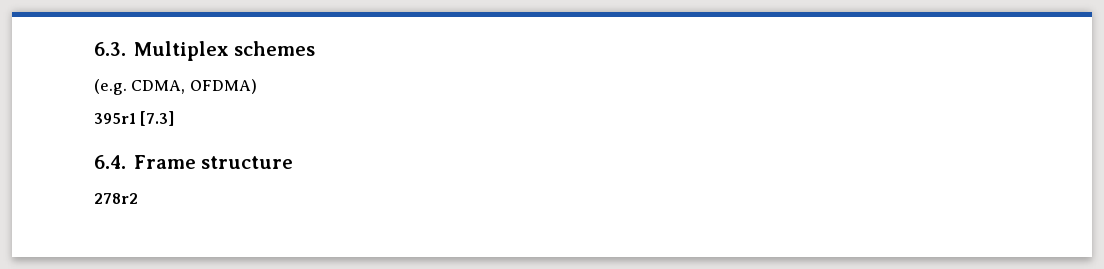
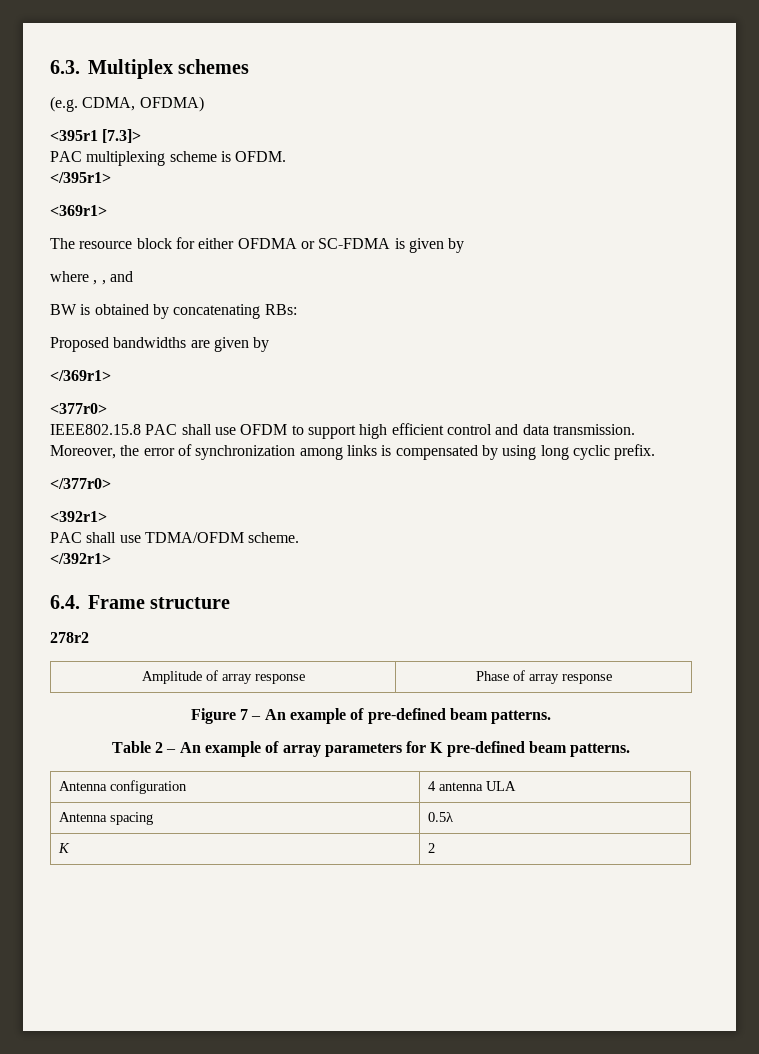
- 395r1 [7.3]
+ <395r1 [7.3]>
+ PAC multiplexing scheme is OFDM.
+ </395r1>
+ <369r1>
+ The resource block for either OFDMA or SC-FDMA is given by
+ where , , and
+ BW is obtained by concatenating RBs:
+ Proposed bandwidths are given by
+ </369r1>
+ <377r0>
+ IEEE802.15.8 PAC shall use OFDM to support high efficient control and data transmission. Moreover, the error of synchronization among links is compensated by using long cyclic prefix.
+ </377r0>
+ <392r1>
+ PAC shall use TDMA/OFDM scheme.
+ </392r1>
  6.4. Frame structure
  278r2
+ Amplitude of array response | Phase of array response
+ Figure 7 – An example of pre-defined beam patterns.
+ Table 2 – An example of array parameters for K pre-defined beam patterns.
+ Antenna configuration | 4 antenna ULA
+ Antenna spacing | 0.5λ
+ K | 2

